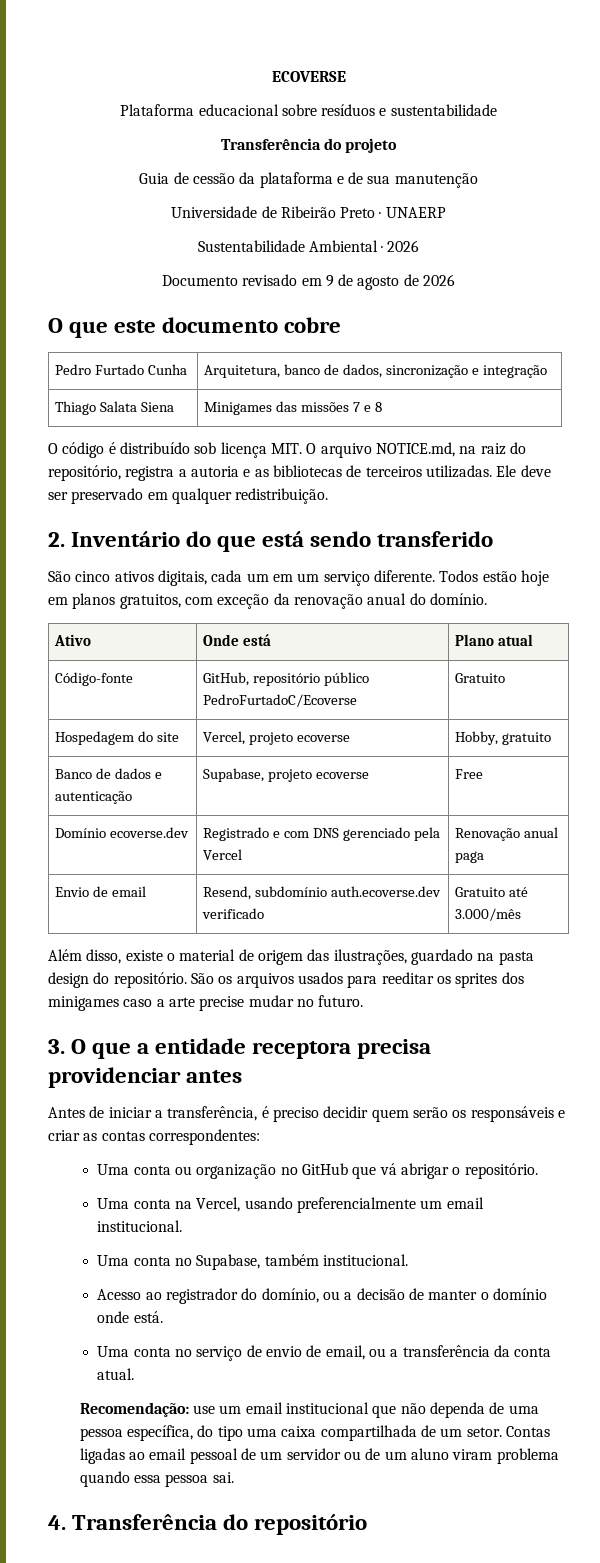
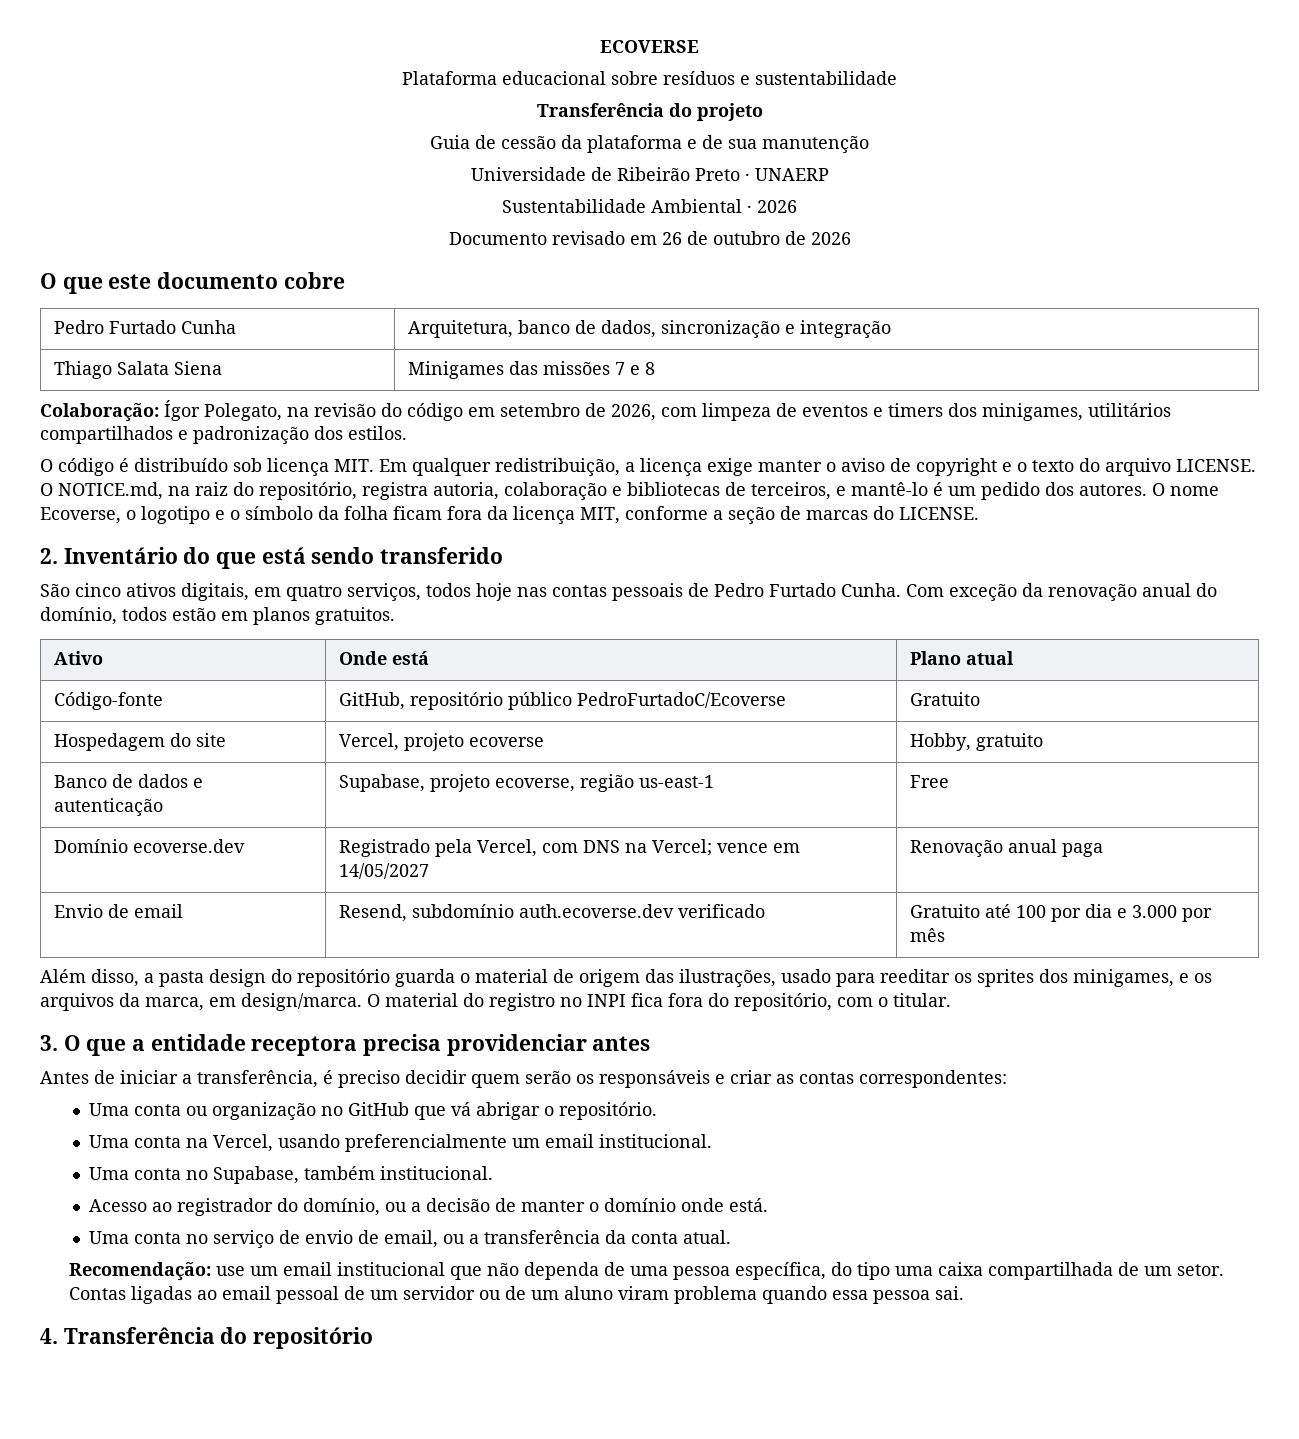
- Documento revisado em 9 de agosto de 2026
+ Documento revisado em 26 de outubro de 2026
+ Colaboração: Ígor Polegato, na revisão do código em setembro de 2026, com limpeza de eventos e timers dos minigames, utilitários compartilhados e padronização dos estilos.
- O código é distribuído sob licença MIT. O arquivo NOTICE.md, na raiz do repositório, registra a autoria e as bibliotecas de terceiros utilizadas. Ele deve ser preservado em qualquer redistribuição.
+ O código é distribuído sob licença MIT. Em qualquer redistribuição, a licença exige manter o aviso de copyright e o texto do arquivo LICENSE. O NOTICE.md, na raiz do repositório, registra autoria, colaboração e bibliotecas de terceiros, e mantê-lo é um pedido dos autores. O nome Ecoverse, o logotipo e o símbolo da folha ficam fora da licença MIT, conforme a seção de marcas do LICENSE.
- São cinco ativos digitais, cada um em um serviço diferente. Todos estão hoje em planos gratuitos, com exceção da renovação anual do domínio.
+ São cinco ativos digitais, em quatro serviços, todos hoje nas contas pessoais de Pedro Furtado Cunha. Com exceção da renovação anual do domínio, todos estão em planos gratuitos.
- Banco de dados e autenticação | Supabase, projeto ecoverse | Free
+ Banco de dados e autenticação | Supabase, projeto ecoverse, região us-east-1 | Free
- Domínio ecoverse.dev | Registrado e com DNS gerenciado pela Vercel | Renovação anual paga
+ Domínio ecoverse.dev | Registrado pela Vercel, com DNS na Vercel; vence em 14/05/2027 | Renovação anual paga
- Envio de email | Resend, subdomínio auth.ecoverse.dev verificado | Gratuito até 3.000/mês
- Além disso, existe o material de origem das ilustrações, guardado na pasta design do repositório. São os arquivos usados para reeditar os sprites dos minigames caso a arte precise mudar no futuro.
+ Envio de email | Resend, subdomínio auth.ecoverse.dev verificado | Gratuito até 100 por dia e 3.000 por mês
+ Além disso, a pasta design do repositório guarda o material de origem das ilustrações, usado para reeditar os sprites dos minigames, e os arquivos da marca, em design/marca. O material do registro no INPI fica fora do repositório, com o titular.

